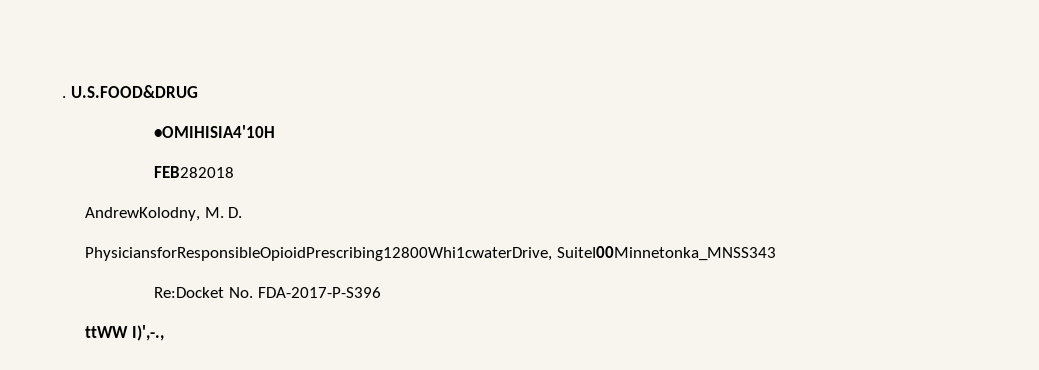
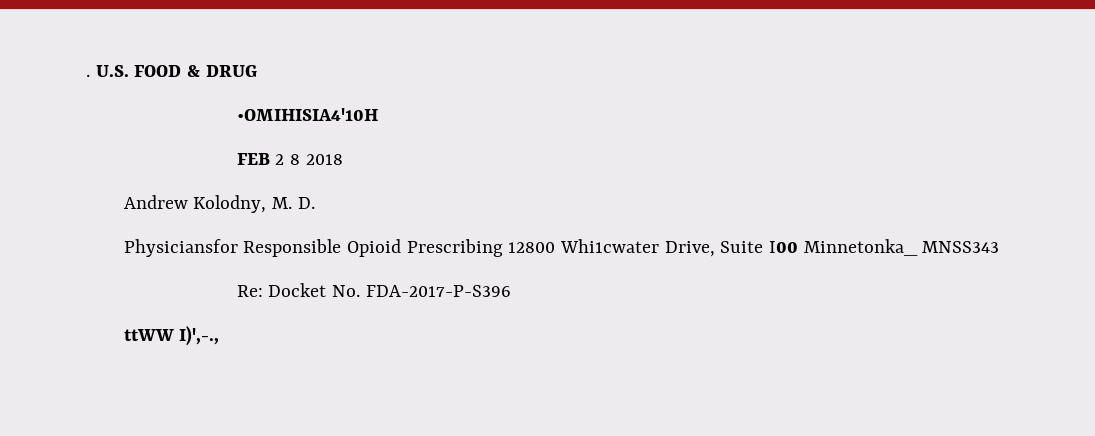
- U.S.FOOD&DRUG
+ U.S. FOOD & DRUG
  •OMIHISIA4'10H
- FEB282018
- AndrewKolodny, M. D.
- PhysiciansforResponsibleOpioidPrescribing12800Whi1cwaterDrive, SuiteI00Minnetonka_MNSS343
- Re:Docket No. FDA-2017-P-S396
+ FEB 2 8 2018
+ Andrew Kolodny, M. D.
+ Physiciansfor Responsible Opioid Prescribing 12800 Whi1cwater Drive, Suite I00 Minnetonka_ MNSS343
+ Re: Docket No. FDA-2017-P-S396

